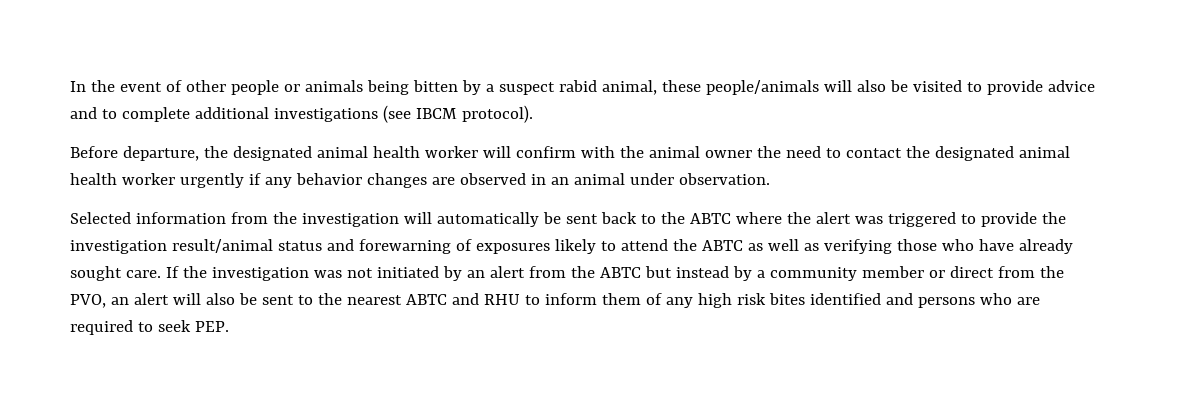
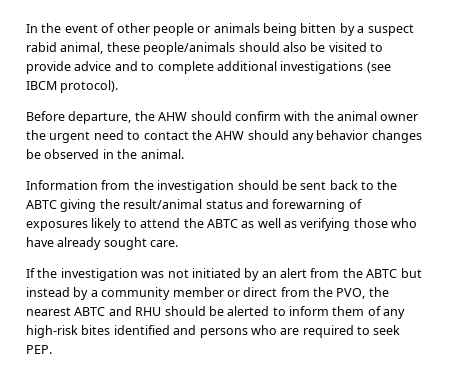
- In the event of other people or animals being bitten by a suspect rabid animal, these people/animals will also be visited to provide advice and to complete additional investigations (see IBCM protocol).
+ In the event of other people or animals being bitten by a suspect rabid animal, these people/animals should also be visited to provide advice and to complete additional investigations (see IBCM protocol).
- Before departure, the designated animal health worker will confirm with the animal owner the need to contact the designated animal health worker urgently if any behavior changes are observed in an animal under observation.
- Selected information from the investigation will automatically be sent back to the ABTC where the alert was triggered to provide the investigation result/animal status and forewarning of exposures likely to attend the ABTC as well as verifying those who have already sought care. If the investigation was not initiated by an alert from the ABTC but instead by a community member or direct from the PVO, an alert will also be sent to the nearest ABTC and RHU to inform them of any high risk bites identified and persons who are required to seek PEP.
+ Before departure, the AHW should confirm with the animal owner the urgent need to contact the AHW should any behavior changes be observed in the animal.
+ Information from the investigation should be sent back to the ABTC giving the result/animal status and forewarning of exposures likely to attend the ABTC as well as verifying those who have already sought care.
+ If the investigation was not initiated by an alert from the ABTC but instead by a community member or direct from the PVO, the nearest ABTC and RHU should be alerted to inform them of any high-risk bites identified and persons who are required to seek PEP.

